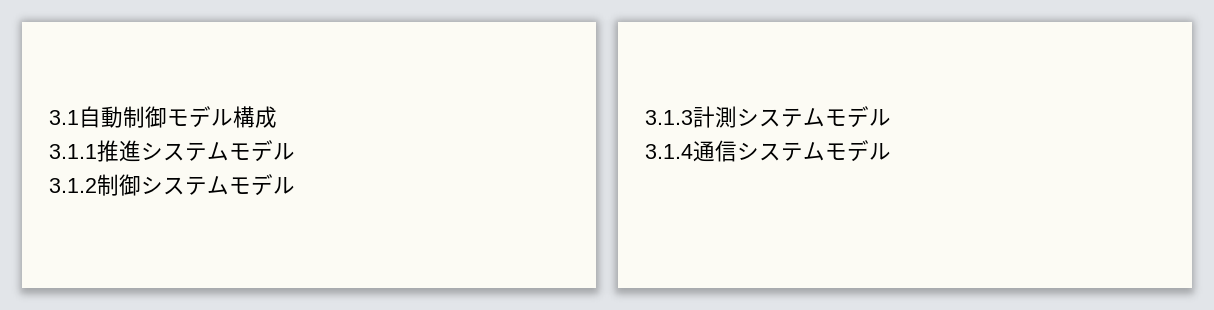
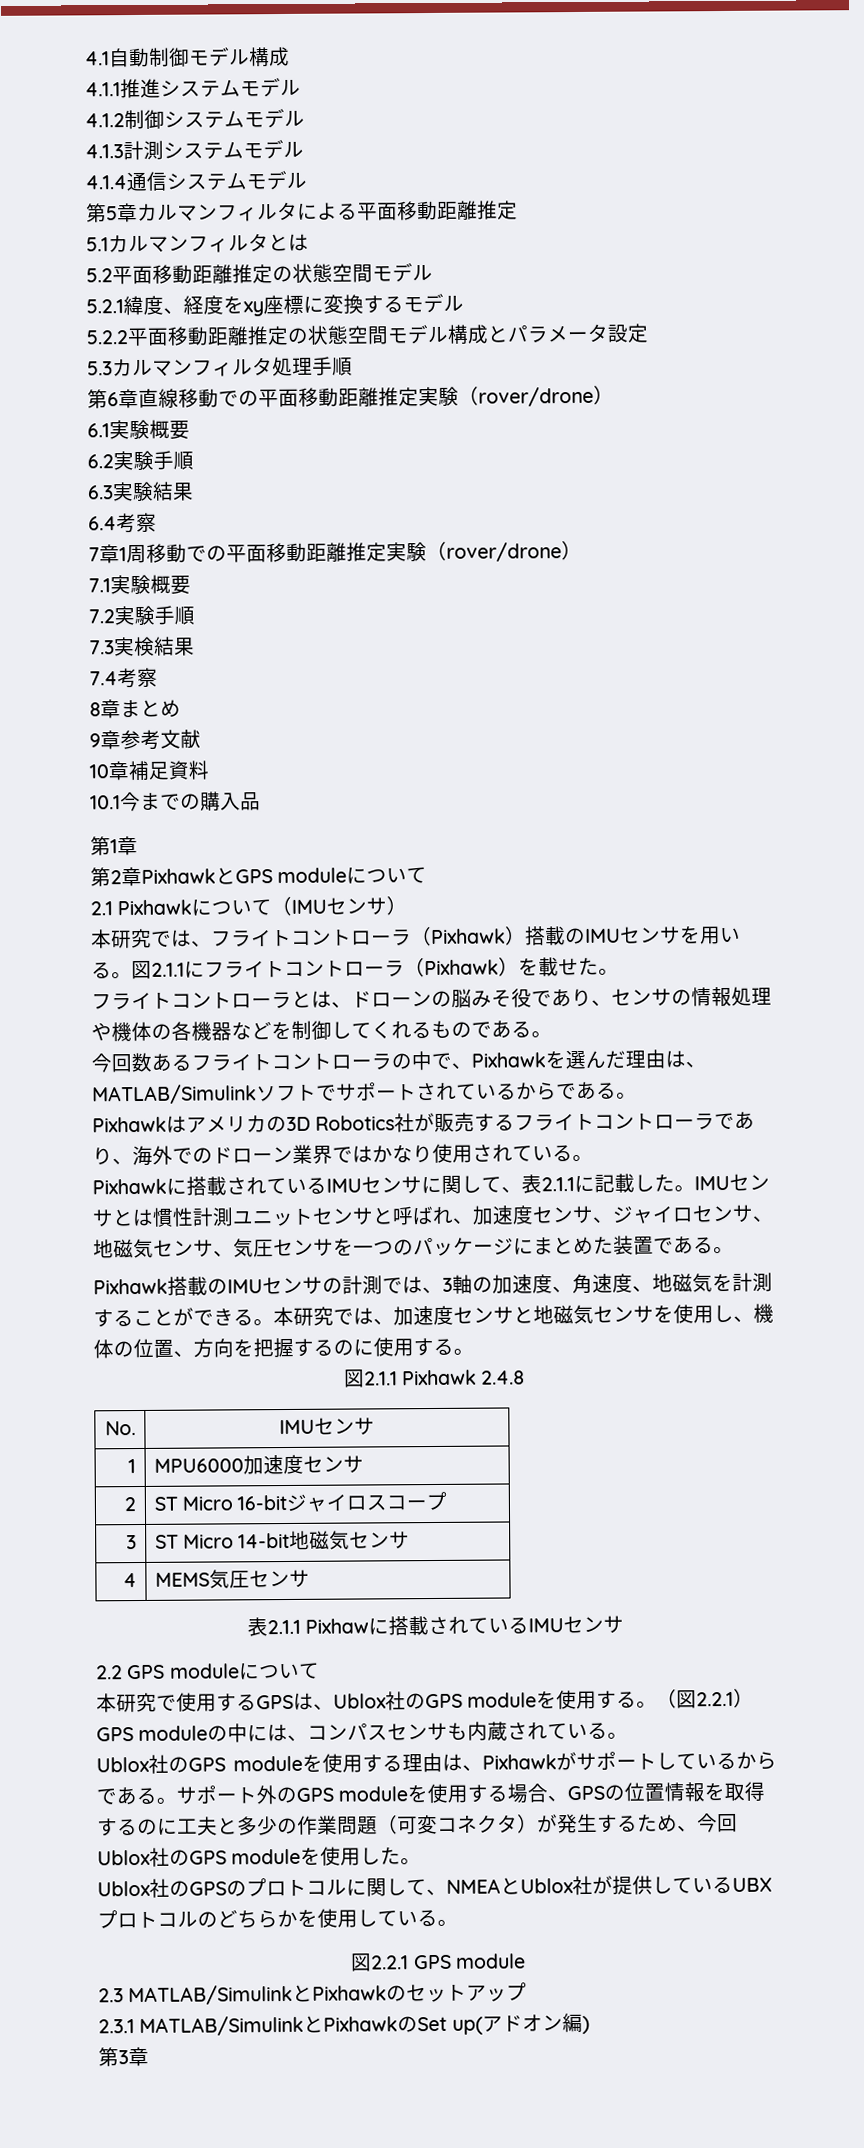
- 3.1自動制御モデル構成
+ 4.1自動制御モデル構成
- 3.1.1推進システムモデル
+ 4.1.1推進システムモデル
- 3.1.2制御システムモデル
+ 4.1.2制御システムモデル
- 3.1.3計測システムモデル
+ 4.1.3計測システムモデル
- 3.1.4通信システムモデル
+ 4.1.4通信システムモデル
+ 第5章カルマンフィルタによる平面移動距離推定
+ 5.1カルマンフィルタとは
+ 5.2平面移動距離推定の状態空間モデル
+ 5.2.1緯度、経度をxy座標に変換するモデル
+ 5.2.2平面移動距離推定の状態空間モデル構成とパラメータ設定
+ 5.3カルマンフィルタ処理手順
+ 第6章直線移動での平面移動距離推定実験（rover/drone）
+ 6.1実験概要
+ 6.2実験手順
+ 6.3実験結果
+ 6.4考察
+ 7章1周移動での平面移動距離推定実験（rover/drone）
+ 7.1実験概要
+ 7.2実験手順
+ 7.3実検結果
+ 7.4考察
+ 8章まとめ
+ 9章参考文献
+ 10章補足資料
+ 10.1今までの購入品
+ 第1章
+ 第2章PixhawkとGPS moduleについて
+ 2.1 Pixhawkについて（IMUセンサ）
+ 本研究では、フライトコントローラ（Pixhawk）搭載のIMUセンサを用いる。図2.1.1にフライトコントローラ（Pixhawk）を載せた。
+ フライトコントローラとは、ドローンの脳みそ役であり、センサの情報処理や機体の各機器などを制御してくれるものである。
+ 今回数あるフライトコントローラの中で、Pixhawkを選んだ理由は、MATLAB/Simulinkソフトでサポートされているからである。
+ Pixhawkはアメリカの3D Robotics社が販売するフライトコントローラであり、海外でのドローン業界ではかなり使用されている。
+ Pixhawkに搭載されているIMUセンサに関して、表2.1.1に記載した。IMUセンサとは慣性計測ユニットセンサと呼ばれ、加速度センサ、ジャイロセンサ、地磁気センサ、気圧センサを一つのパッケージにまとめた装置である。
+ Pixhawk搭載のIMUセンサの計測では、3軸の加速度、角速度、地磁気を計測することができる。本研究では、加速度センサと地磁気センサを使用し、機体の位置、方向を把握するのに使用する。
+ 図2.1.1 Pixhawk 2.4.8
+ No. | IMUセンサ
+ 1 | MPU6000加速度センサ
+ 2 | ST Micro 16-bitジャイロスコープ
+ 3 | ST Micro 14-bit地磁気センサ
+ 4 | MEMS気圧センサ
+ 表2.1.1 Pixhawに搭載されているIMUセンサ
+ 2.2 GPS moduleについて
+ 本研究で使用するGPSは、Ublox社のGPS moduleを使用する。（図2.2.1）GPS moduleの中には、コンパスセンサも内蔵されている。
+ Ublox社のGPS moduleを使用する理由は、Pixhawkがサポートしているからである。サポート外のGPS moduleを使用する場合、GPSの位置情報を取得するのに工夫と多少の作業問題（可変コネクタ）が発生するため、今回Ublox社のGPS moduleを使用した。
+ Ublox社のGPSのプロトコルに関して、NMEAとUblox社が提供しているUBXプロトコルのどちらかを使用している。
+ 図2.2.1 GPS module
+ 2.3 MATLAB/SimulinkとPixhawkのセットアップ
+ 2.3.1 MATLAB/SimulinkとPixhawkのSet up(アドオン編)
+ 第3章

